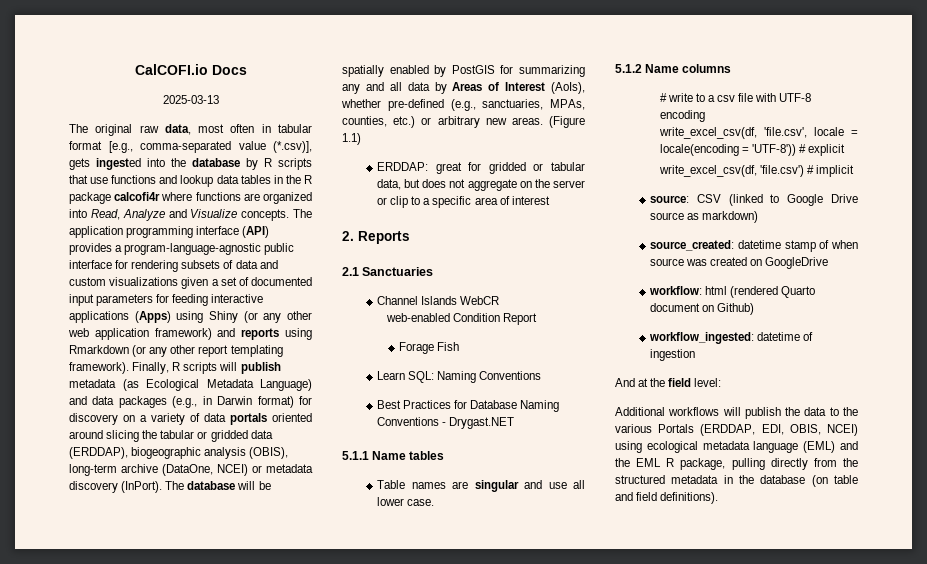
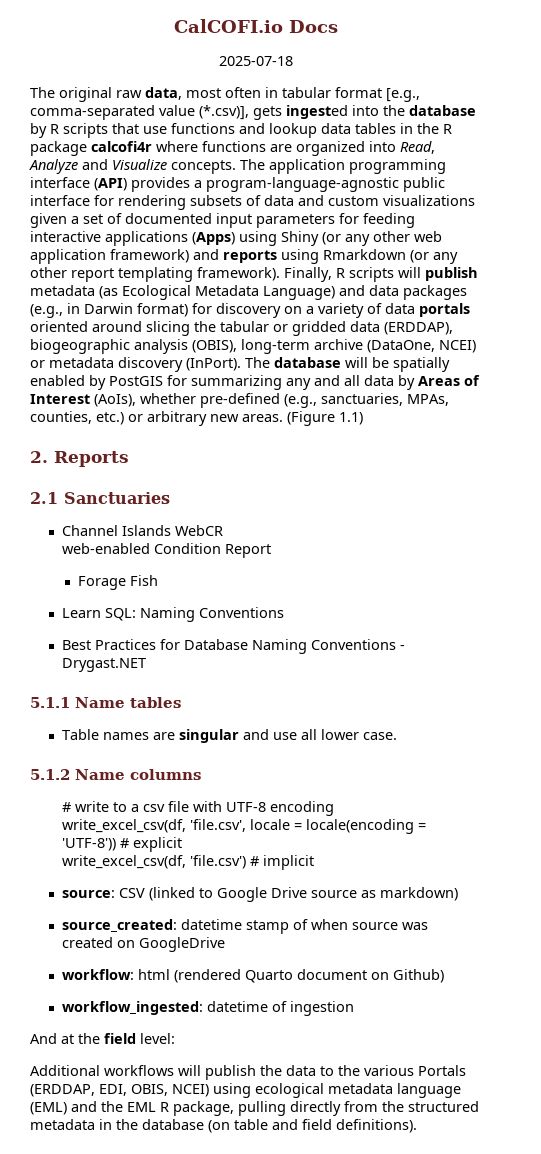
- 2025-03-13
+ 2025-07-18
- ERDDAP: great for gridded or tabular data, but does not aggregate on the server or clip to a specific area of interest

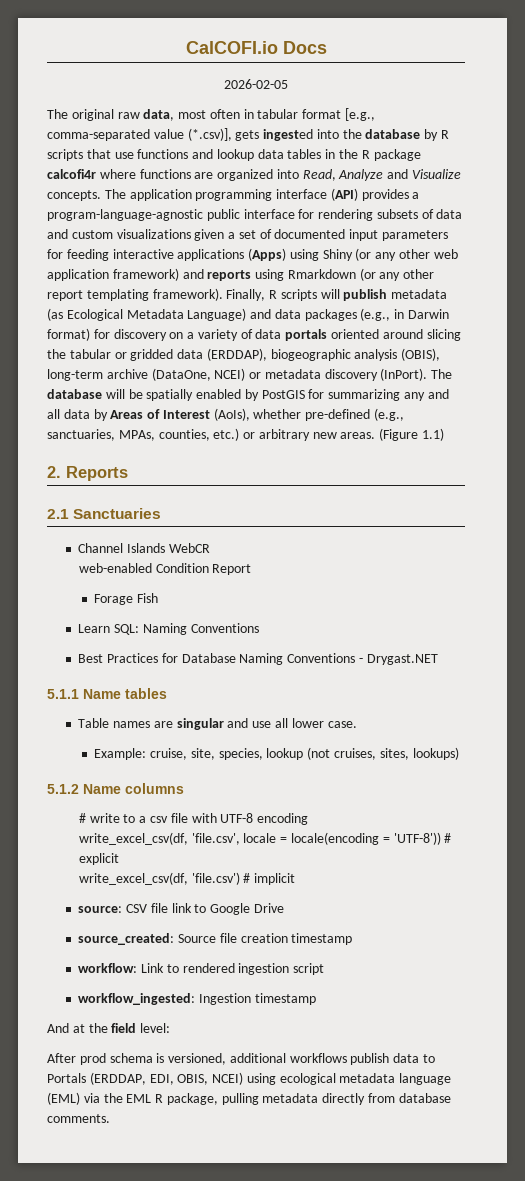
- 2025-07-18
+ 2026-02-05
+ Example: cruise, site, species, lookup (not cruises, sites, lookups)
- source: CSV (linked to Google Drive source as markdown)
- source_created: datetime stamp of when source was created on GoogleDrive
- workflow: html (rendered Quarto document on Github)
- workflow_ingested: datetime of ingestion
+ source: CSV file link to Google Drive
+ source_created: Source file creation timestamp
+ workflow: Link to rendered ingestion script
+ workflow_ingested: Ingestion timestamp
- Additional workflows will publish the data to the various Portals (ERDDAP, EDI, OBIS, NCEI) using ecological metadata language (EML) and the EML R package, pulling directly from the structured metadata in the database (on table and field definitions).
+ After prod schema is versioned, additional workflows publish data to Portals (ERDDAP, EDI, OBIS, NCEI) using ecological metadata language (EML) via the EML R package, pulling metadata directly from database comments.

